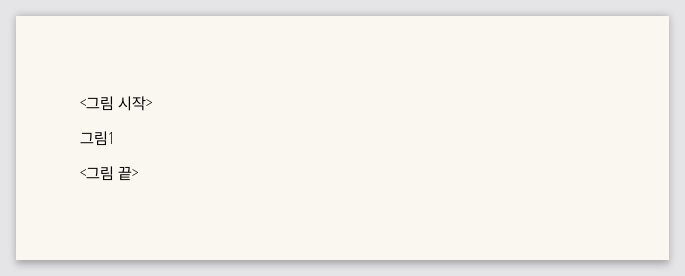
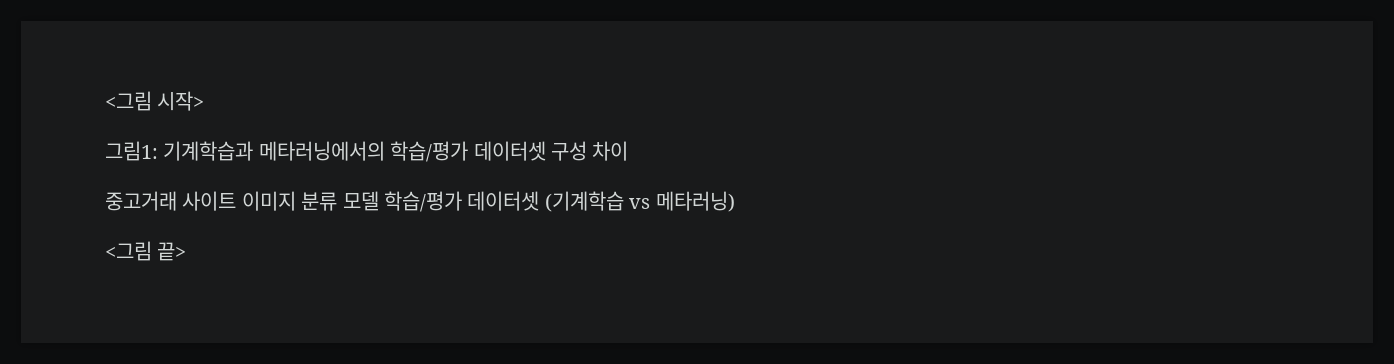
- 그림1
+ 그림1: 기계학습과 메타러닝에서의 학습/평가 데이터셋 구성 차이
+ 중고거래 사이트 이미지 분류 모델 학습/평가 데이터셋 (기계학습 vs 메타러닝)

